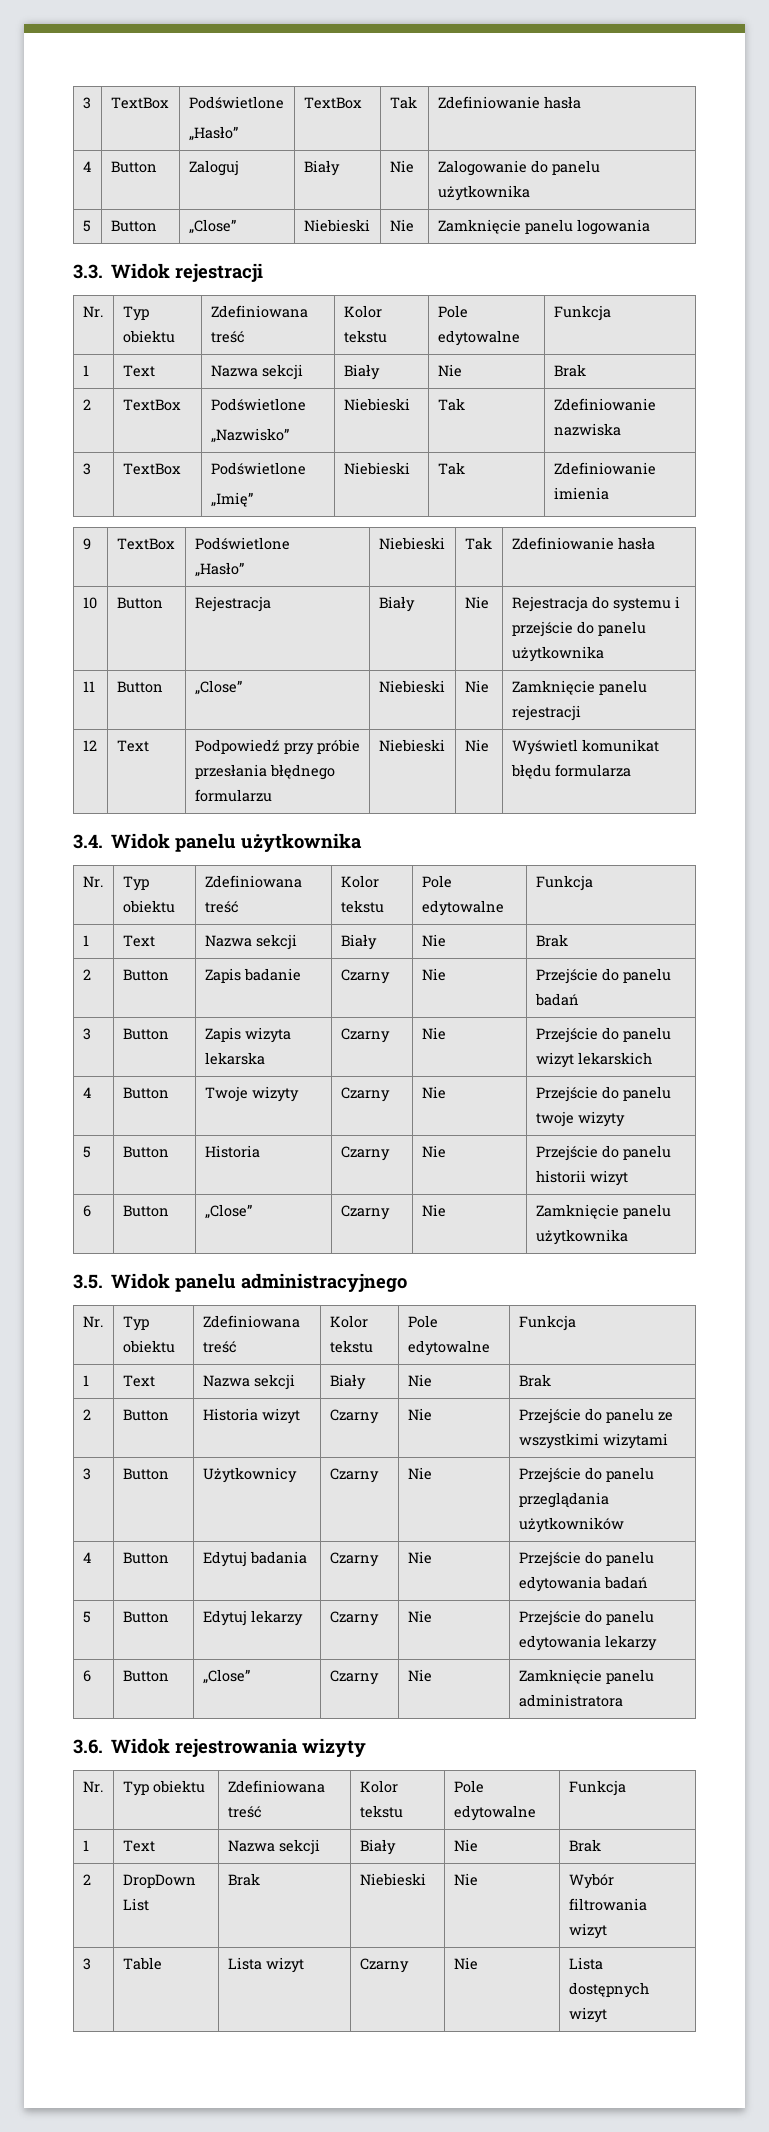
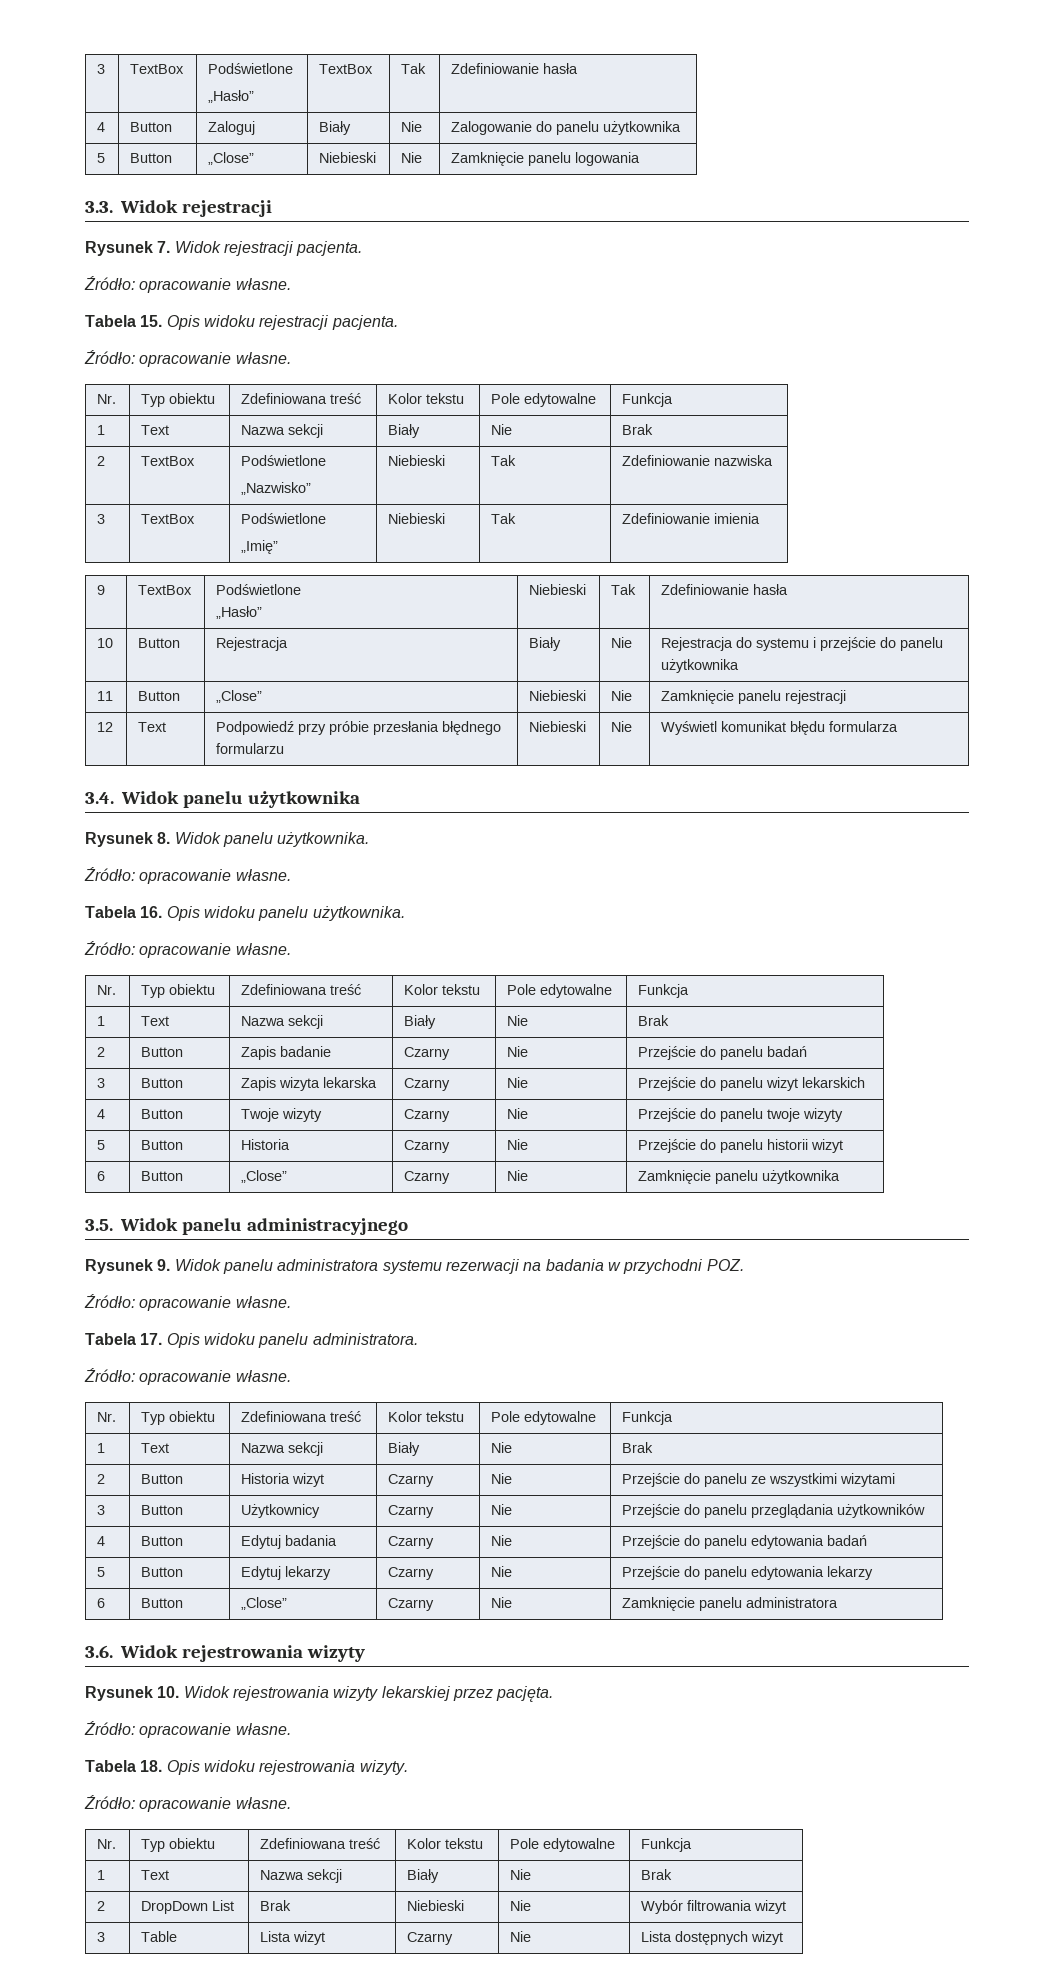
+ Rysunek 7. Widok rejestracji pacjenta.
+ Źródło: opracowanie własne.
+ Tabela 15. Opis widoku rejestracji pacjenta.
+ Źródło: opracowanie własne.
+ Rysunek 8. Widok panelu użytkownika.
+ Źródło: opracowanie własne.
+ Tabela 16. Opis widoku panelu użytkownika.
+ Źródło: opracowanie własne.
+ Rysunek 9. Widok panelu administratora systemu rezerwacji na badania w przychodni POZ.
+ Źródło: opracowanie własne.
+ Tabela 17. Opis widoku panelu administratora.
+ Źródło: opracowanie własne.
+ Rysunek 10. Widok rejestrowania wizyty lekarskiej przez pacjęta.
+ Źródło: opracowanie własne.
+ Tabela 18. Opis widoku rejestrowania wizyty.
+ Źródło: opracowanie własne.

